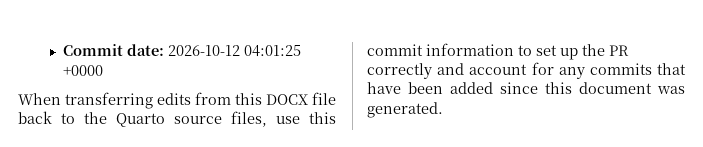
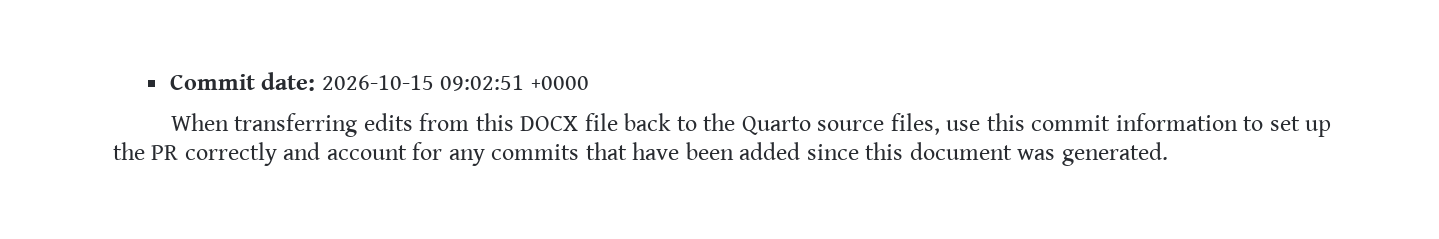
- Commit date: 2026-10-12 04:01:25 +0000
+ Commit date: 2026-10-15 09:02:51 +0000

